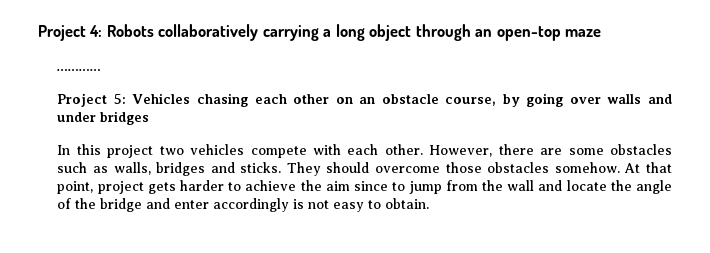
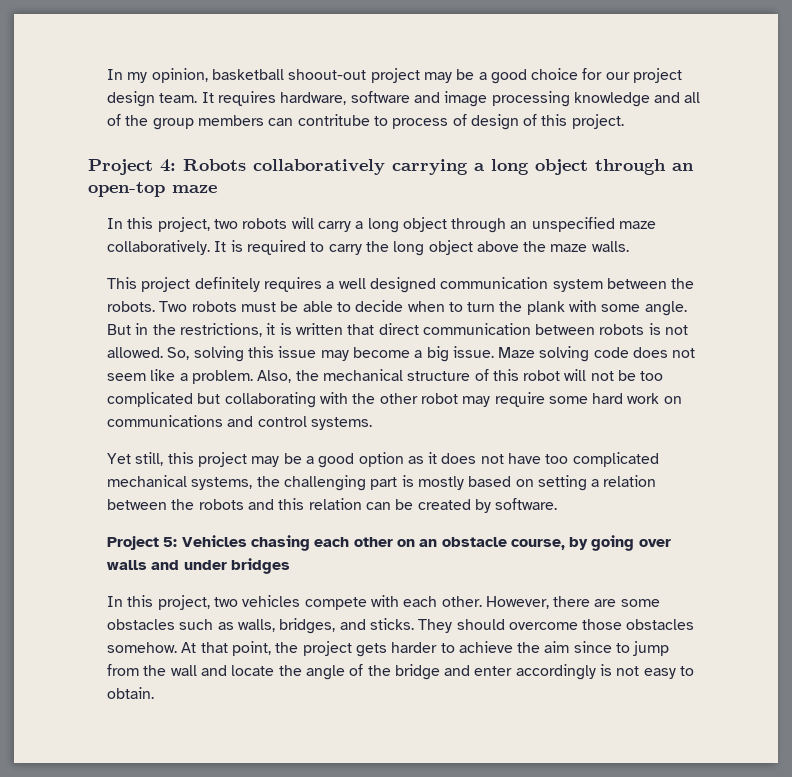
+ In my opinion, basketball shoout-out project may be a good choice for our project design team. It requires hardware, software and image processing knowledge and all of the group members can contritube to process of design of this project.
- …………
+ In this project, two robots will carry a long object through an unspecified maze collaboratively. It is required to carry the long object above the maze walls.
+ This project definitely requires a well designed communication system between the robots. Two robots must be able to decide when to turn the plank with some angle. But in the restrictions, it is written that direct communication between robots is not allowed. So, solving this issue may become a big issue. Maze solving code does not seem like a problem. Also, the mechanical structure of this robot will not be too complicated but collaborating with the other robot may require some hard work on communications and control systems.
+ Yet still, this project may be a good option as it does not have too complicated mechanical systems, the challenging part is mostly based on setting a relation between the robots and this relation can be created by software.
- In this project two vehicles compete with each other.
+ In this project, two vehicles compete with each other.
- However, there are some obstacles such as walls, bridges and sticks.
+ However, there are some obstacles such as walls, bridges, and sticks.
- At that point, project gets harder to achieve the aim since to jump from the wall and locate the angle of the bridge and enter accordingly is not easy to obtain.
+ At that point, the project gets harder to achieve the aim since to jump from the wall and locate the angle of the bridge and enter accordingly is not easy to obtain.

